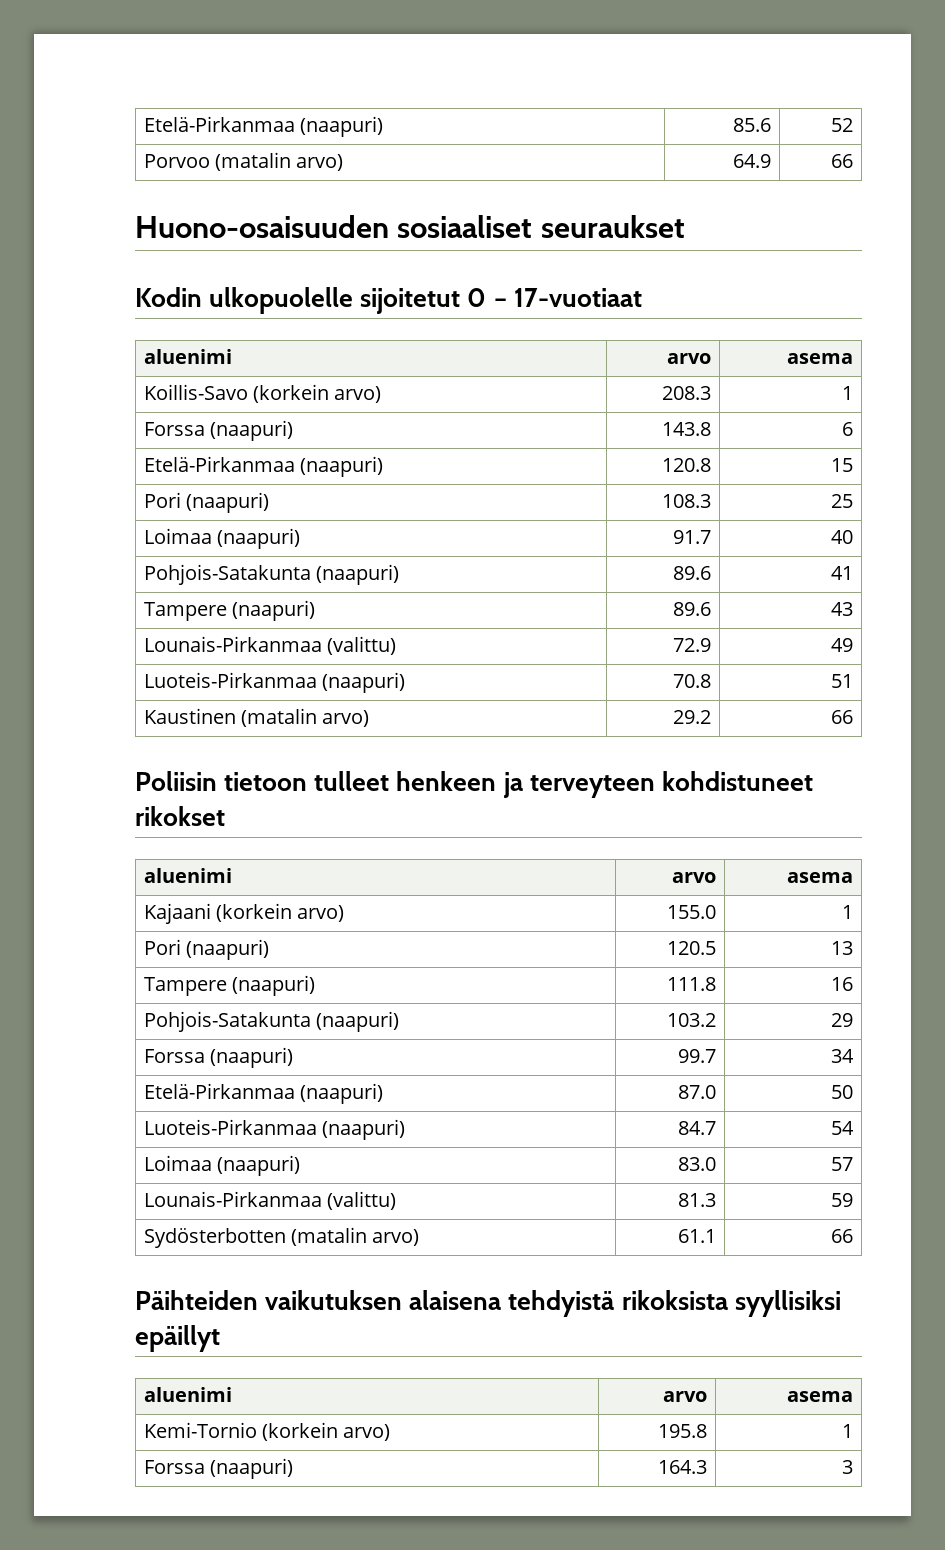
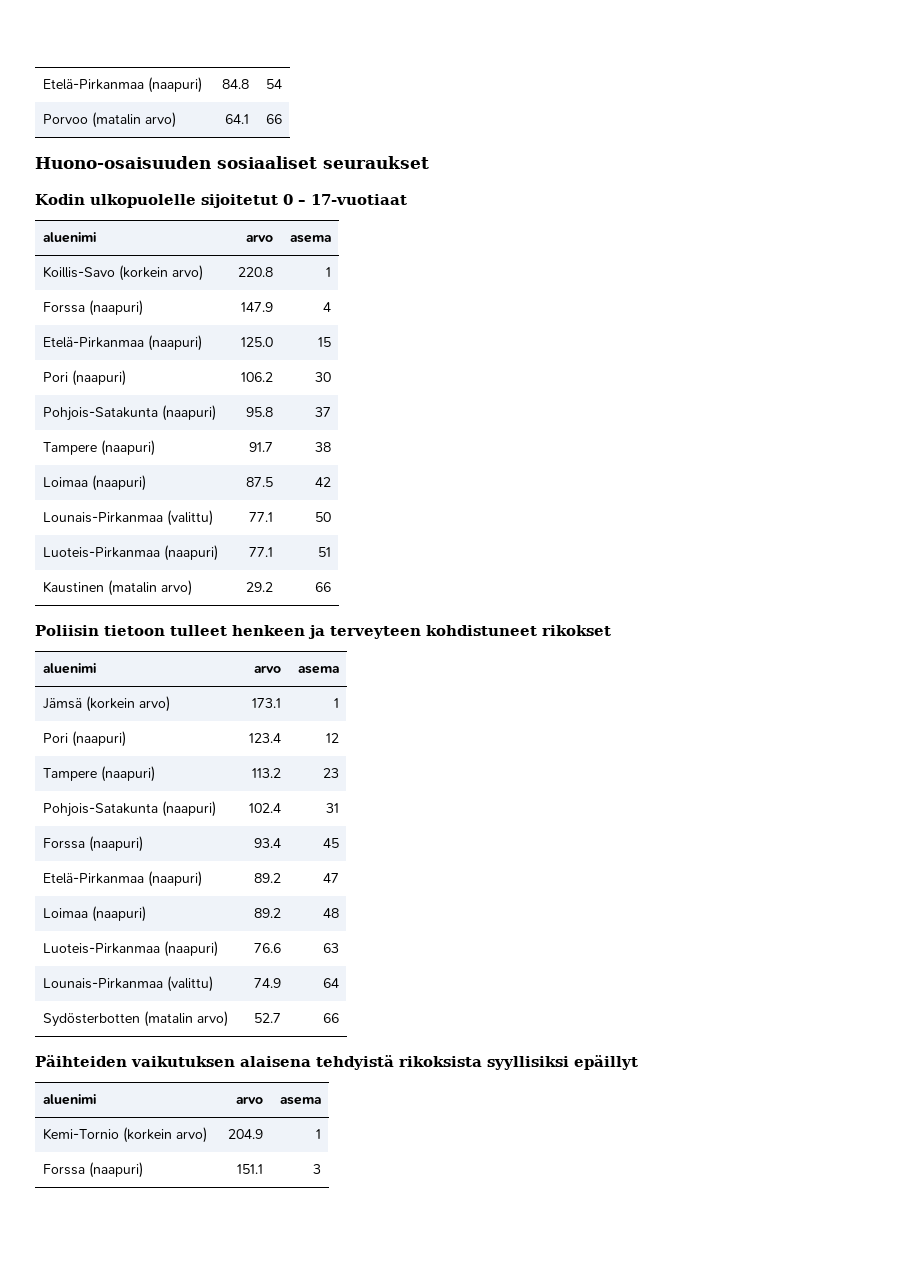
- Etelä-Pirkanmaa (naapuri) | 85.6 | 52
+ Etelä-Pirkanmaa (naapuri) | 84.8 | 54
- Porvoo (matalin arvo) | 64.9 | 66
+ Porvoo (matalin arvo) | 64.1 | 66
- Koillis-Savo (korkein arvo) | 208.3 | 1
- Forssa (naapuri) | 143.8 | 6
- Etelä-Pirkanmaa (naapuri) | 120.8 | 15
+ Koillis-Savo (korkein arvo) | 220.8 | 1
+ Forssa (naapuri) | 147.9 | 4
+ Etelä-Pirkanmaa (naapuri) | 125.0 | 15
- Pori (naapuri) | 108.3 | 25
- Loimaa (naapuri) | 91.7 | 40
- Pohjois-Satakunta (naapuri) | 89.6 | 41
- Tampere (naapuri) | 89.6 | 43
- Lounais-Pirkanmaa (valittu) | 72.9 | 49
- Luoteis-Pirkanmaa (naapuri) | 70.8 | 51
+ Pori (naapuri) | 106.2 | 30
+ Pohjois-Satakunta (naapuri) | 95.8 | 37
+ Tampere (naapuri) | 91.7 | 38
+ Loimaa (naapuri) | 87.5 | 42
+ Lounais-Pirkanmaa (valittu) | 77.1 | 50
+ Luoteis-Pirkanmaa (naapuri) | 77.1 | 51
- Kajaani (korkein arvo) | 155.0 | 1
+ Jämsä (korkein arvo) | 173.1 | 1
- Pori (naapuri) | 120.5 | 13
- Tampere (naapuri) | 111.8 | 16
- Pohjois-Satakunta (naapuri) | 103.2 | 29
- Forssa (naapuri) | 99.7 | 34
- Etelä-Pirkanmaa (naapuri) | 87.0 | 50
- Luoteis-Pirkanmaa (naapuri) | 84.7 | 54
- Loimaa (naapuri) | 83.0 | 57
- Lounais-Pirkanmaa (valittu) | 81.3 | 59
+ Pori (naapuri) | 123.4 | 12
+ Tampere (naapuri) | 113.2 | 23
+ Pohjois-Satakunta (naapuri) | 102.4 | 31
+ Forssa (naapuri) | 93.4 | 45
+ Etelä-Pirkanmaa (naapuri) | 89.2 | 47
+ Loimaa (naapuri) | 89.2 | 48
+ Luoteis-Pirkanmaa (naapuri) | 76.6 | 63
+ Lounais-Pirkanmaa (valittu) | 74.9 | 64
- Sydösterbotten (matalin arvo) | 61.1 | 66
+ Sydösterbotten (matalin arvo) | 52.7 | 66
- Kemi-Tornio (korkein arvo) | 195.8 | 1
- Forssa (naapuri) | 164.3 | 3
+ Kemi-Tornio (korkein arvo) | 204.9 | 1
+ Forssa (naapuri) | 151.1 | 3

